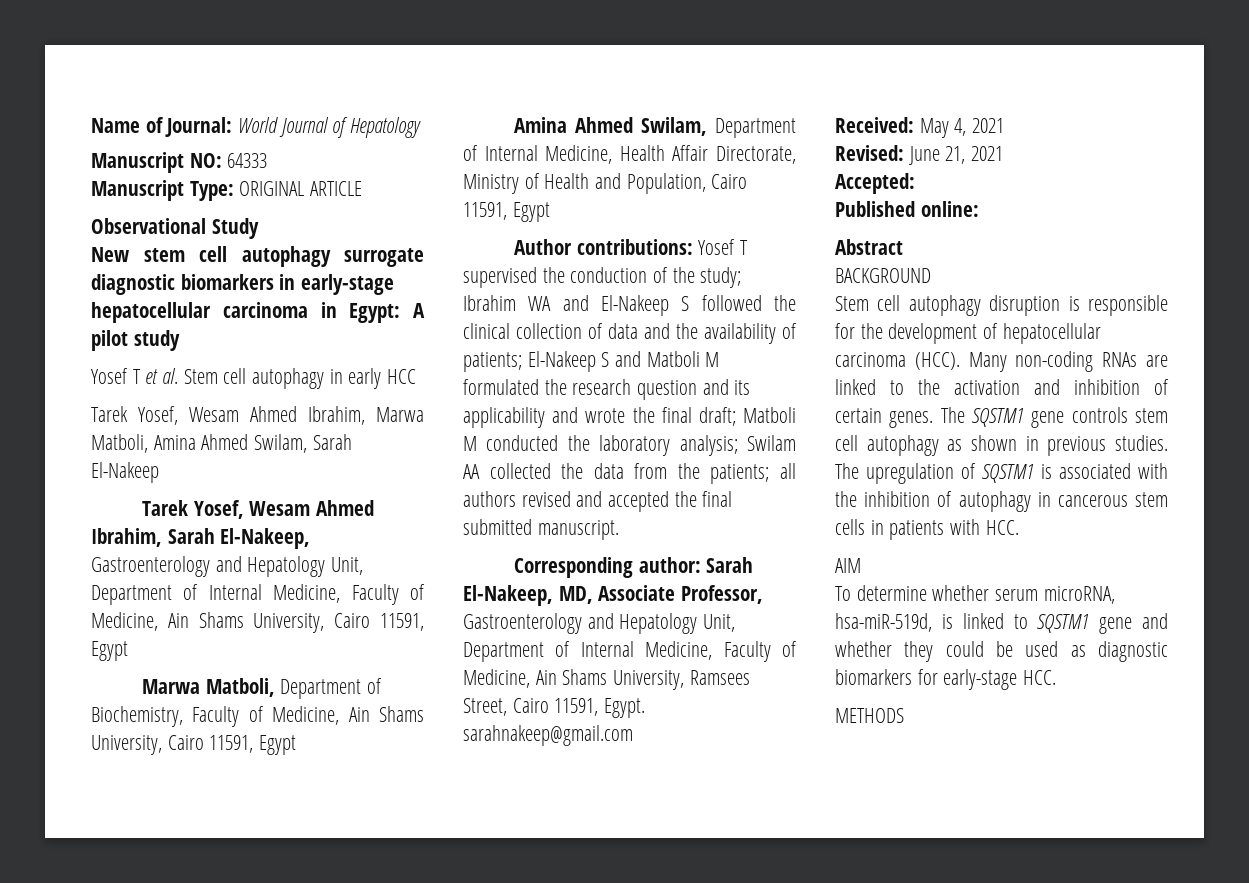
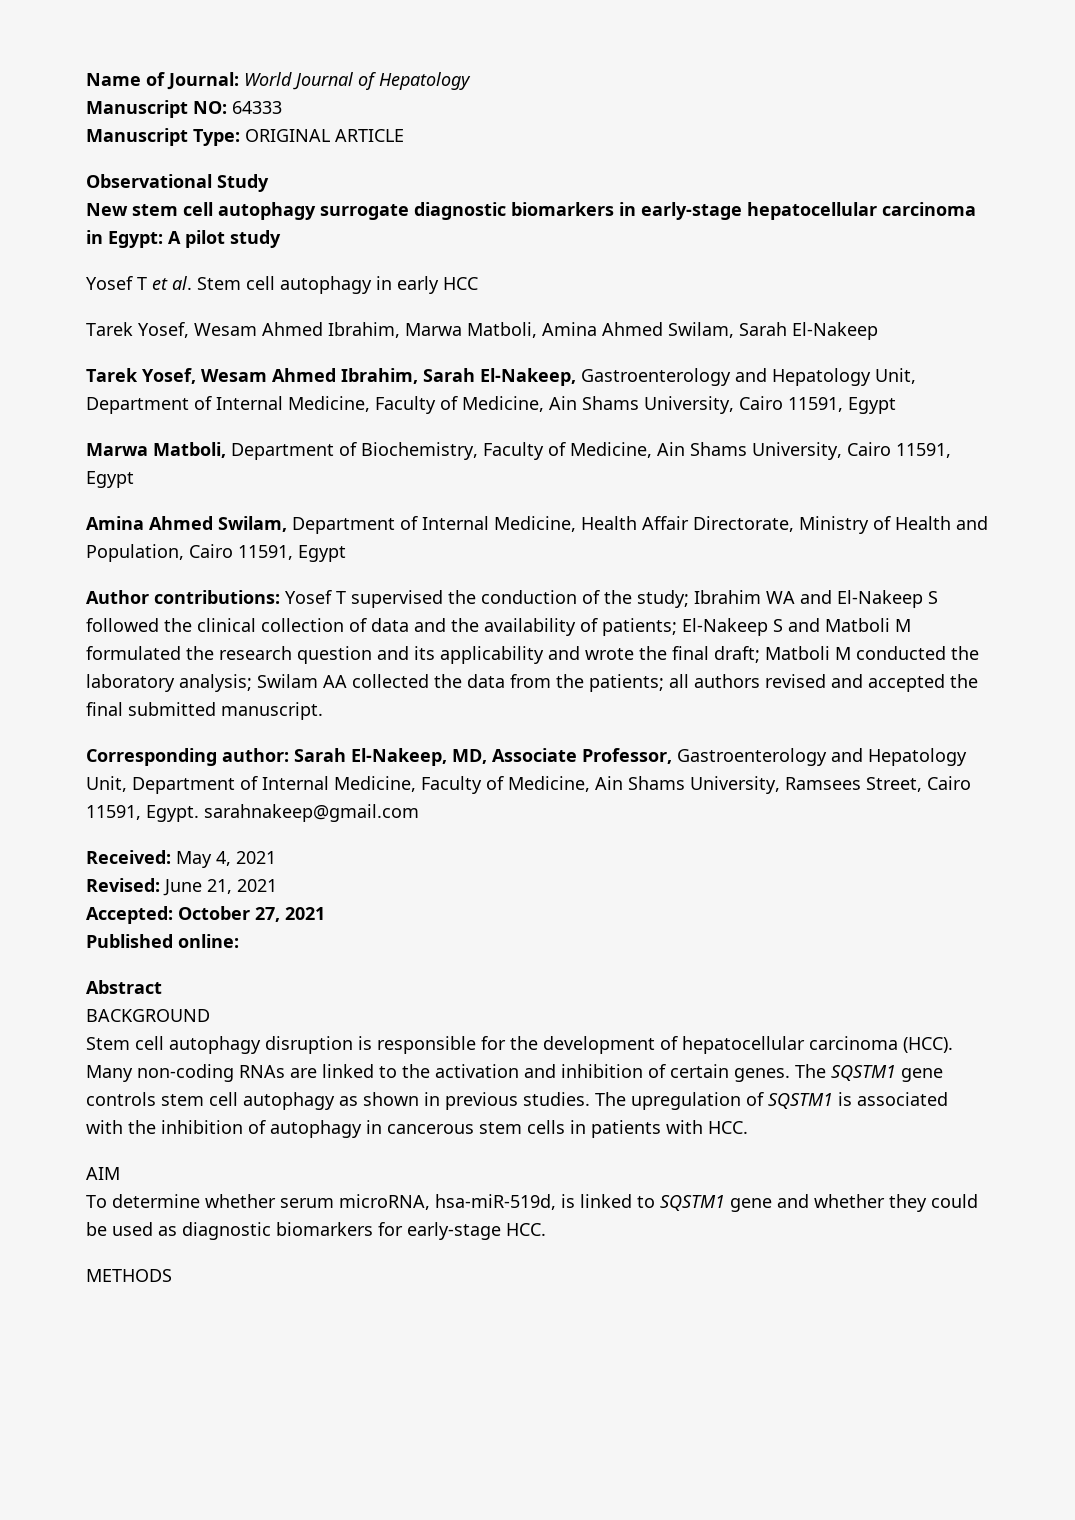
- Accepted:
+ Accepted: October 27, 2021

